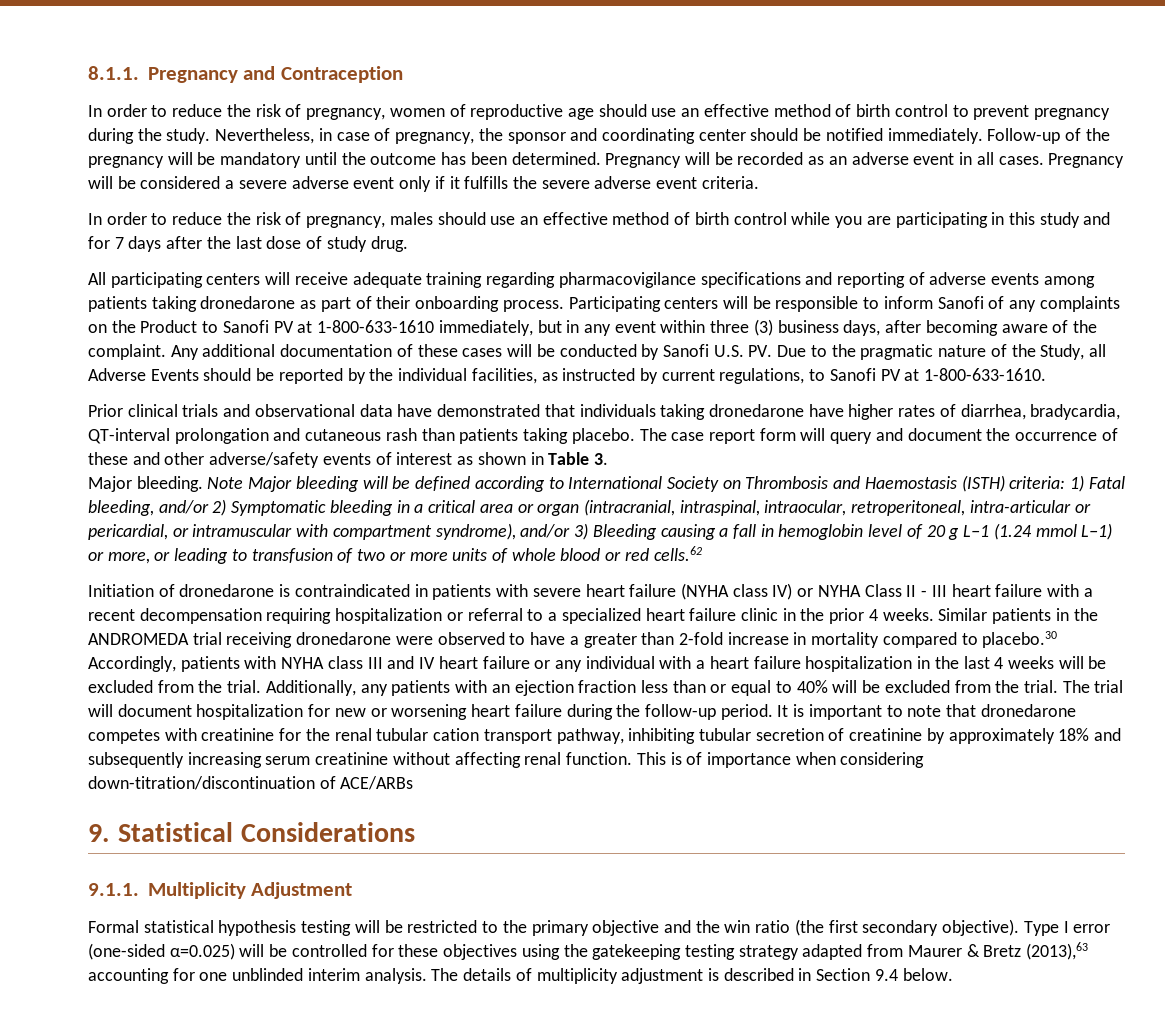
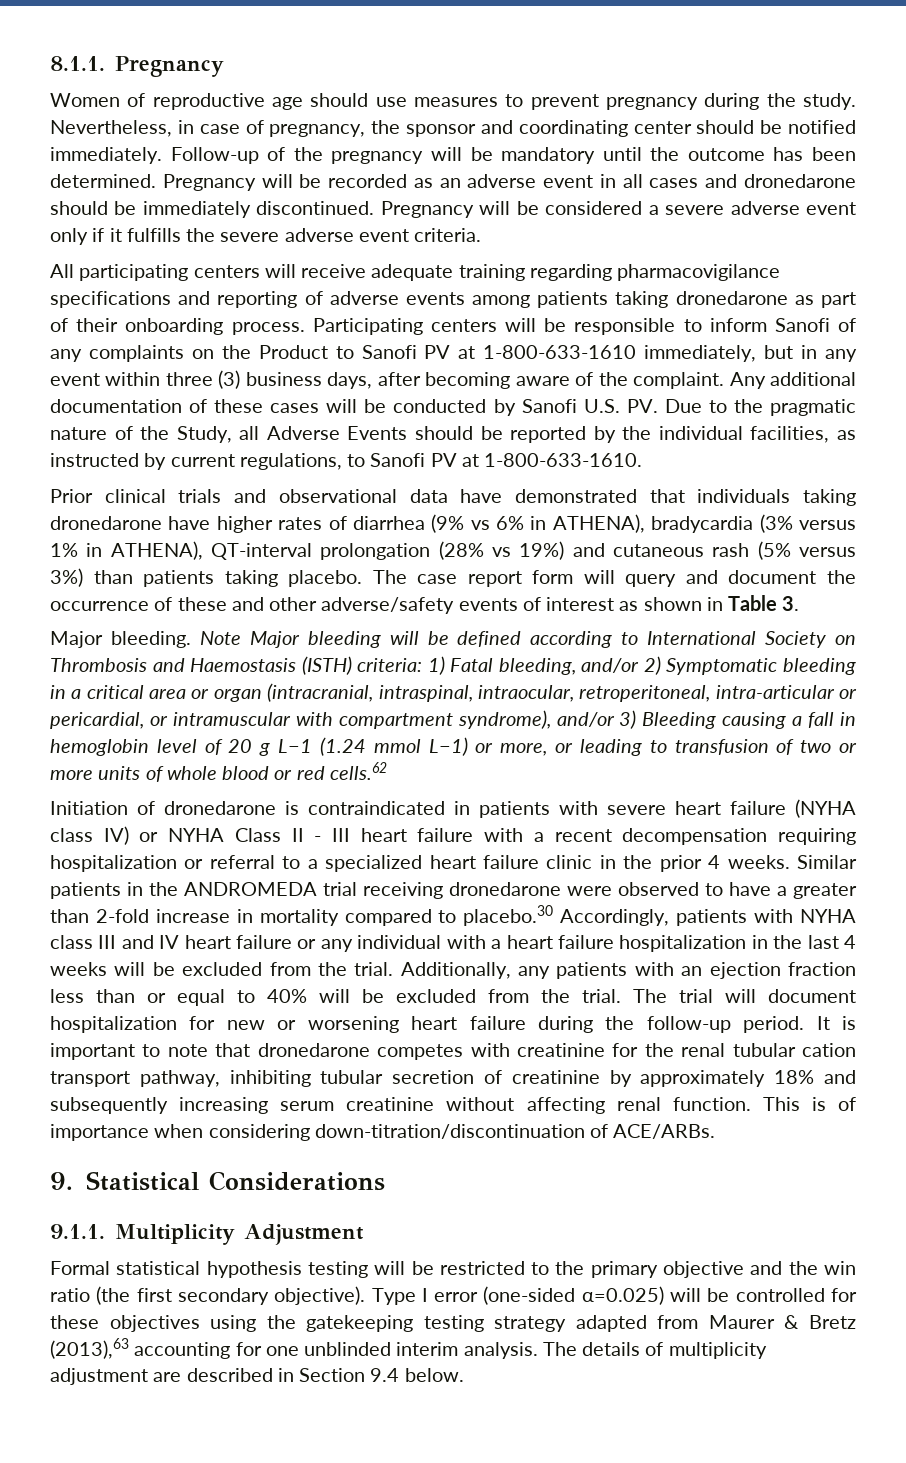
- 8.1.1. Pregnancy and Contraception
- In order to reduce the risk of pregnancy, women of reproductive age should use an effective method of birth control to prevent pregnancy during the study.
+ 8.1.1. Pregnancy
+ Women of reproductive age should use measures to prevent pregnancy during the study.
- Pregnancy will be recorded as an adverse event in all cases.
+ Pregnancy will be recorded as an adverse event in all cases and dronedarone should be immediately discontinued.
- In order to reduce the risk of pregnancy, males should use an effective method of birth control while you are participating in this study and for 7 days after the last dose of study drug.
- Prior clinical trials and observational data have demonstrated that individuals taking dronedarone have higher rates of diarrhea, bradycardia, QT-interval prolongation and cutaneous rash than patients taking placebo.
+ Prior clinical trials and observational data have demonstrated that individuals taking dronedarone have higher rates of diarrhea (9% vs 6% in ATHENA), bradycardia (3% versus 1% in ATHENA), QT-interval prolongation (28% vs 19%) and cutaneous rash (5% versus 3%) than patients taking placebo.
- This is of importance when considering down-titration/discontinuation of ACE/ARBs
+ This is of importance when considering down-titration/discontinuation of ACE/ARBs.
- The details of multiplicity adjustment is described in Section 9.4 below.
+ The details of multiplicity adjustment are described in Section 9.4 below.

